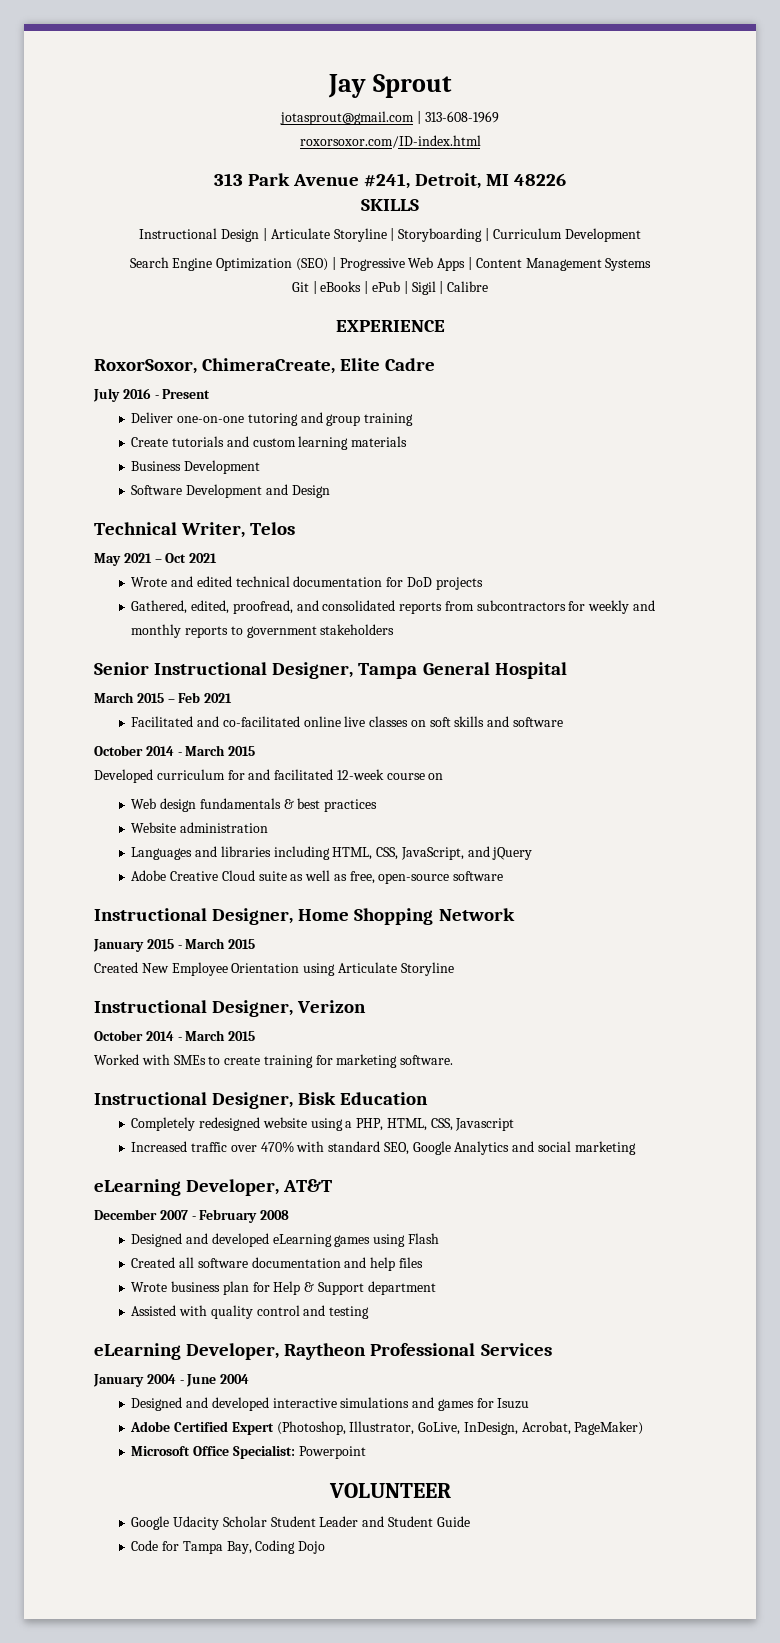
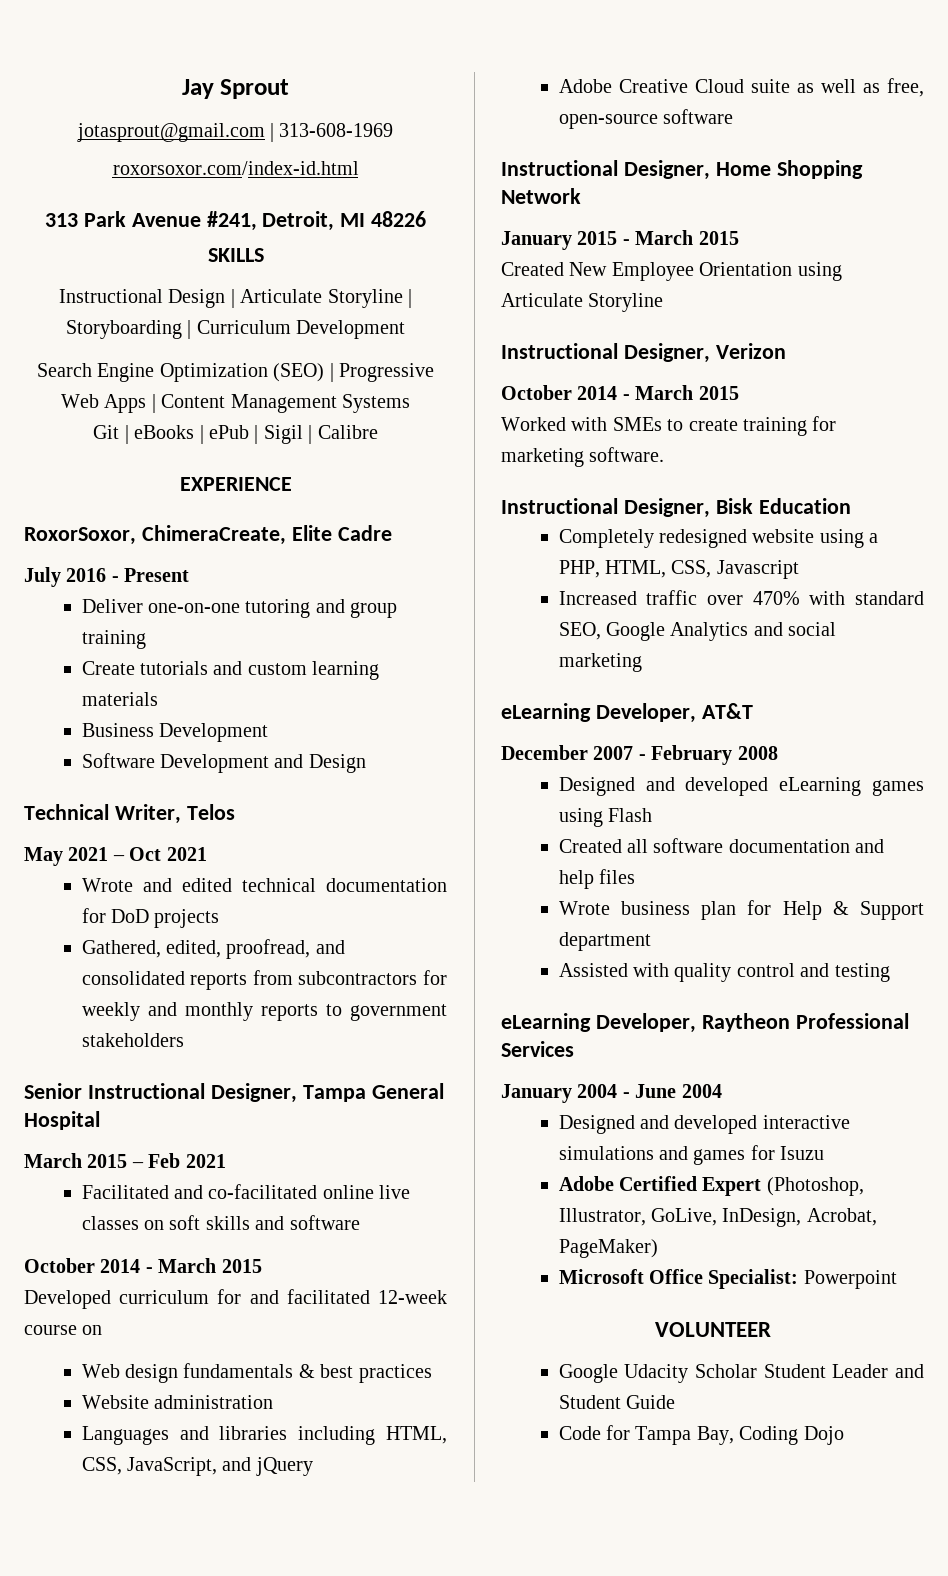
- roxorsoxor.com/ID-index.html
+ roxorsoxor.com/index-id.html

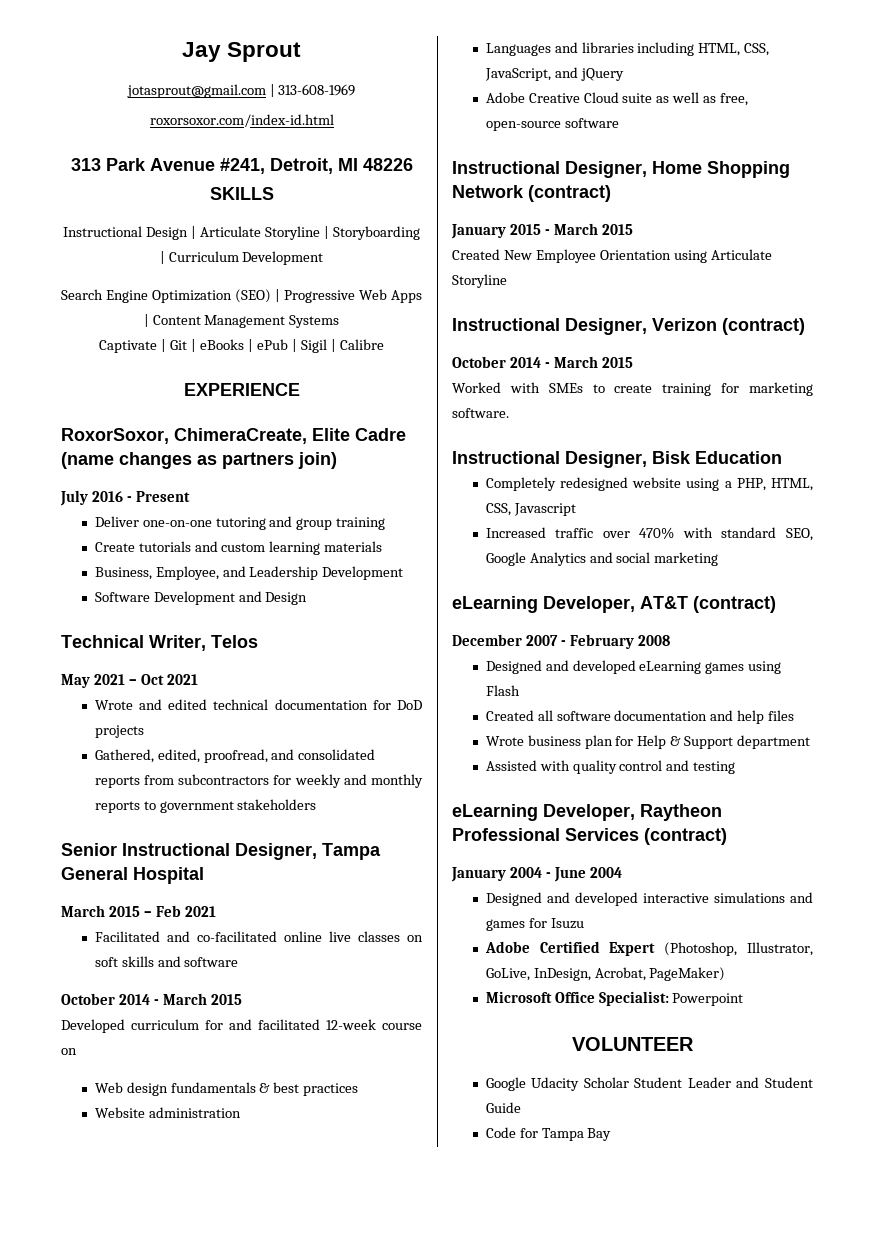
- Git | eBooks | ePub | Sigil | Calibre
+ Captivate | Git | eBooks | ePub | Sigil | Calibre
- RoxorSoxor, ChimeraCreate, Elite Cadre
+ RoxorSoxor, ChimeraCreate, Elite Cadre (name changes as partners join)
- Business Development
+ Business, Employee, and Leadership Development
- Instructional Designer, Home Shopping Network
+ Instructional Designer, Home Shopping Network (contract)
- Instructional Designer, Verizon
+ Instructional Designer, Verizon (contract)
- eLearning Developer, AT&T
+ eLearning Developer, AT&T (contract)
- eLearning Developer, Raytheon Professional Services
+ eLearning Developer, Raytheon Professional Services (contract)
- Code for Tampa Bay, Coding Dojo
+ Code for Tampa Bay

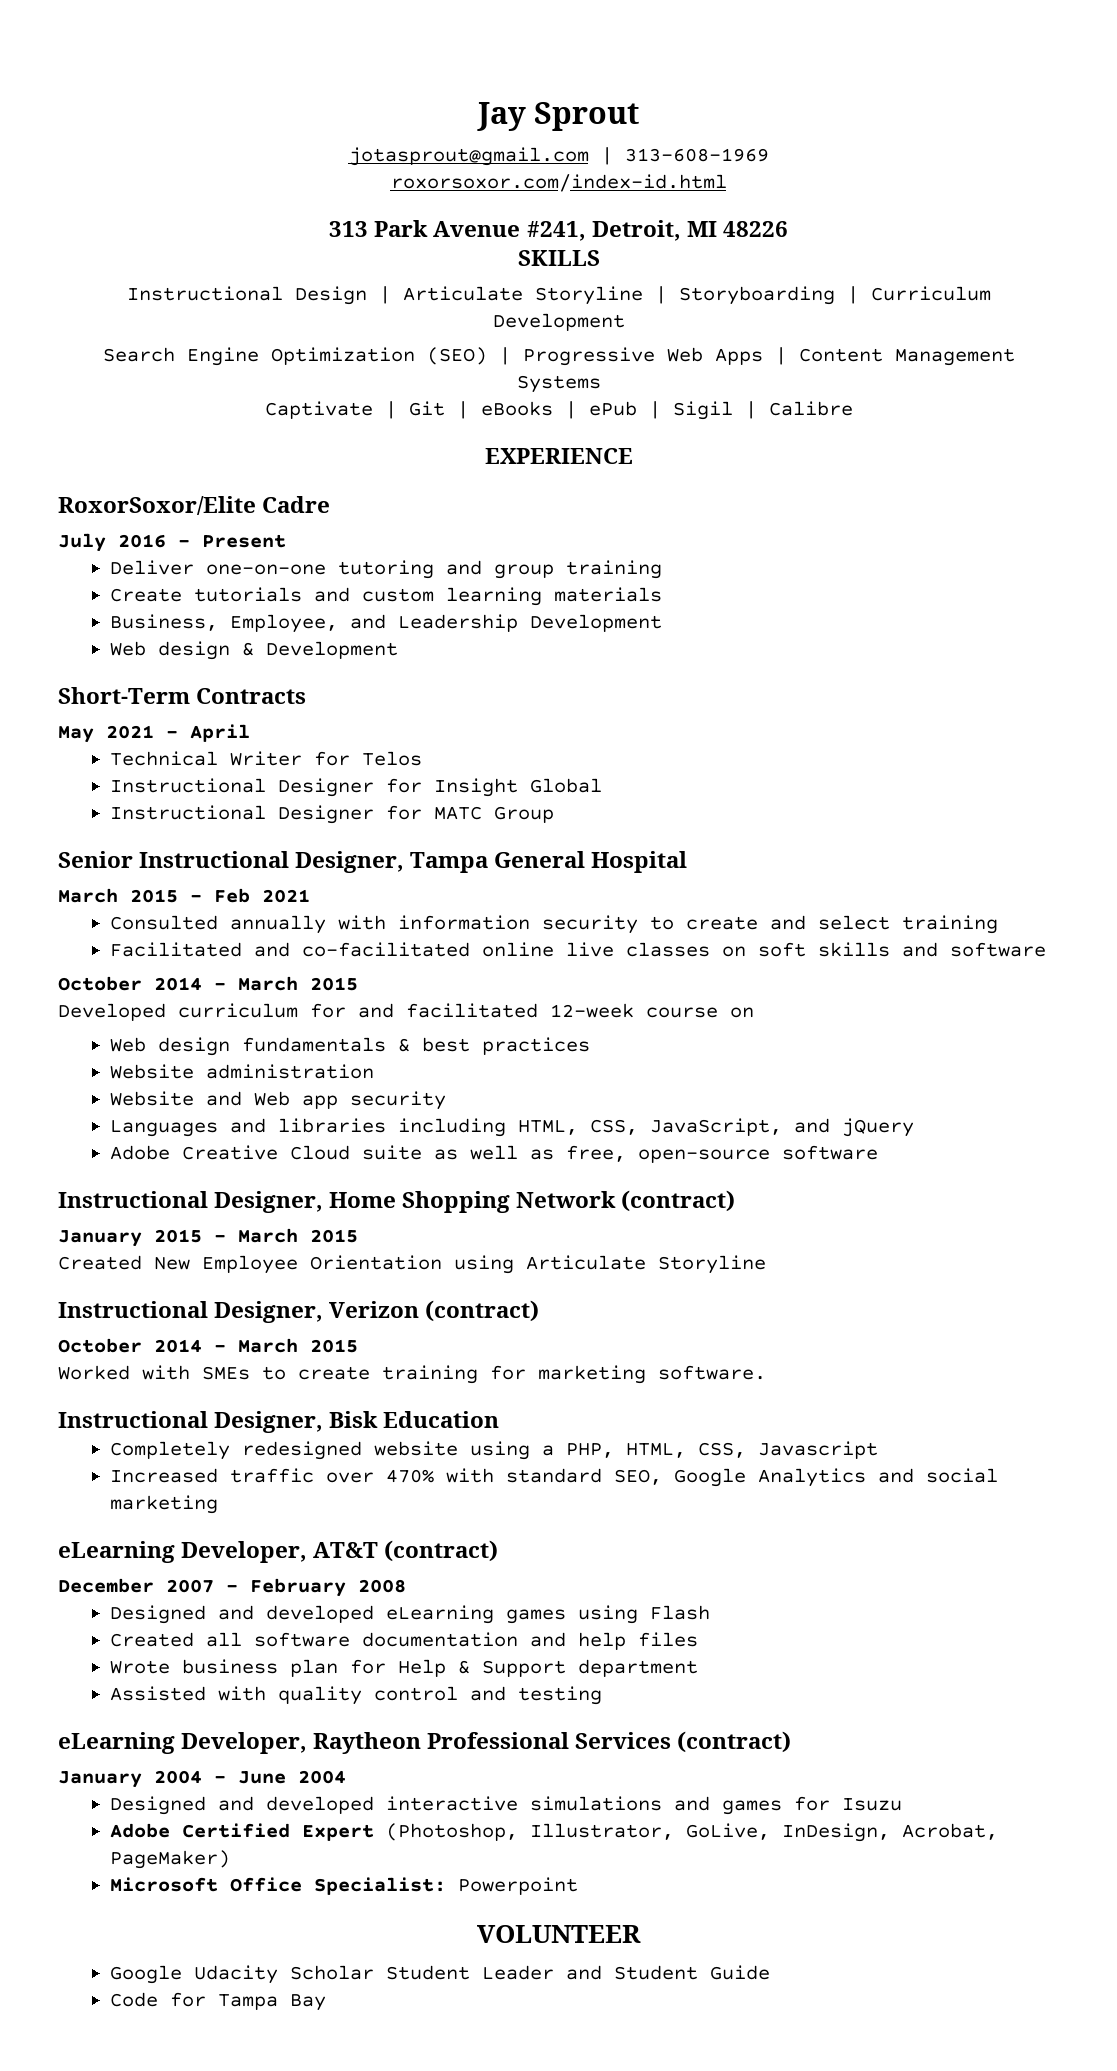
- RoxorSoxor, ChimeraCreate, Elite Cadre (name changes as partners join)
+ RoxorSoxor/Elite Cadre
- Software Development and Design
- Technical Writer, Telos
- May 2021 – Oct 2021
- Wrote and edited technical documentation for DoD projects
- Gathered, edited, proofread, and consolidated reports from subcontractors for weekly and monthly reports to government stakeholders
+ Web design & Development
+ Short-Term Contracts
+ May 2021 – April
+ Technical Writer for Telos
+ Instructional Designer for Insight Global
+ Instructional Designer for MATC Group
+ Consulted annually with information security to create and select training
+ Website and Web app security

